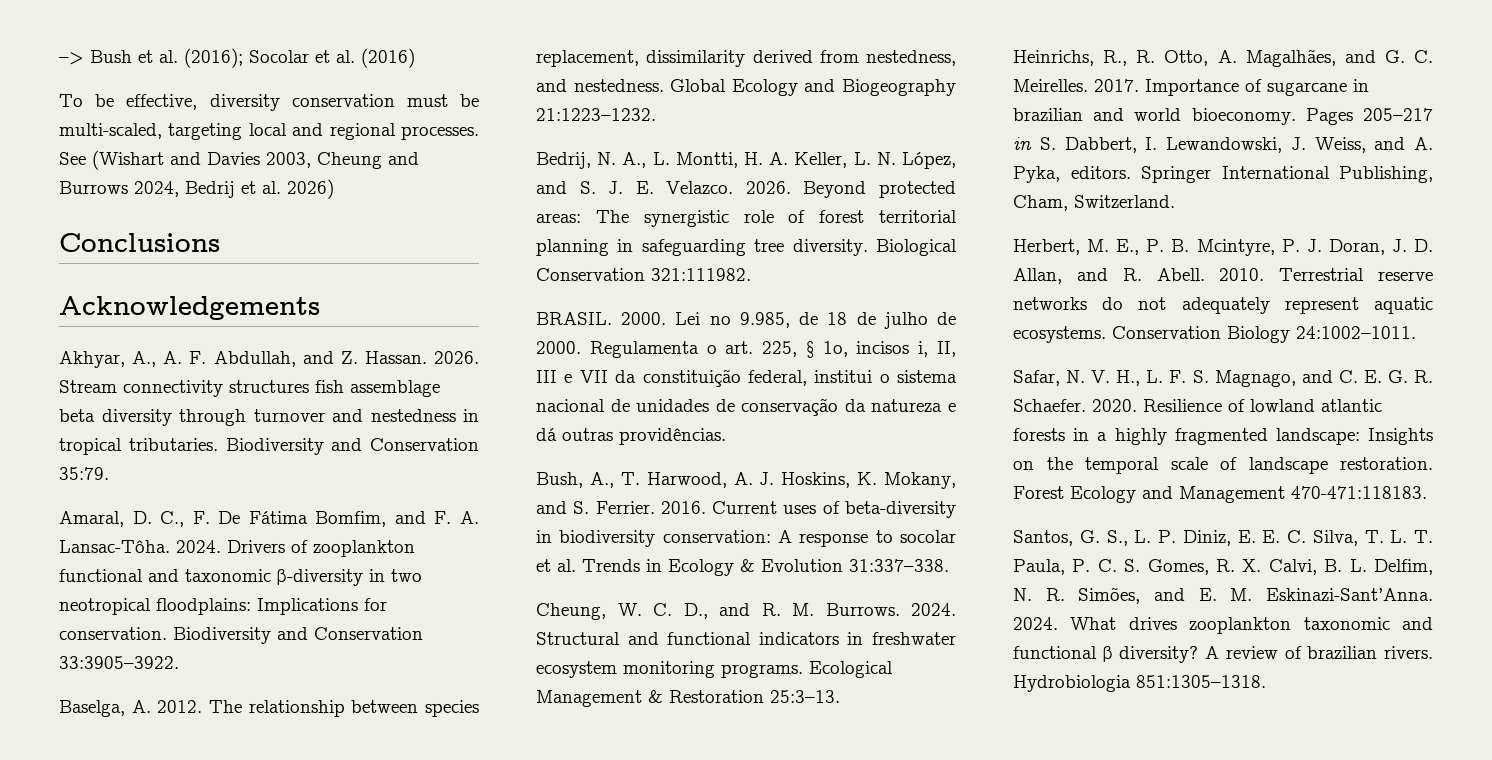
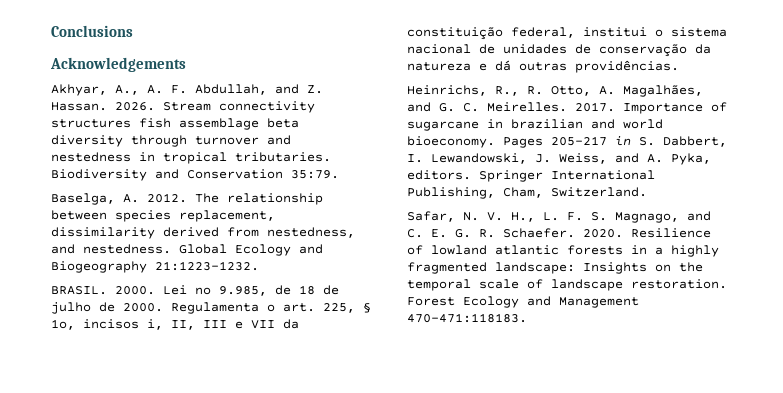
- –> Bush et al. (2016); Socolar et al. (2016)
- To be effective, diversity conservation must be multi-scaled, targeting local and regional processes. See (Wishart and Davies 2003, Cheung and Burrows 2024, Bedrij et al. 2026)
- Amaral, D. C., F. De Fátima Bomfim, and F. A. Lansac-Tôha. 2024. Drivers of zooplankton functional and taxonomic β-diversity in two neotropical floodplains: Implications for conservation. Biodiversity and Conservation 33:3905–3922.
- Bedrij, N. A., L. Montti, H. A. Keller, L. N. López, and S. J. E. Velazco. 2026. Beyond protected areas: The synergistic role of forest territorial planning in safeguarding tree diversity. Biological Conservation 321:111982.
- Bush, A., T. Harwood, A. J. Hoskins, K. Mokany, and S. Ferrier. 2016. Current uses of beta-diversity in biodiversity conservation: A response to socolar et al. Trends in Ecology & Evolution 31:337–338.
- Cheung, W. C. D., and R. M. Burrows. 2024. Structural and functional indicators in freshwater ecosystem monitoring programs. Ecological Management & Restoration 25:3–13.
- Herbert, M. E., P. B. Mcintyre, P. J. Doran, J. D. Allan, and R. Abell. 2010. Terrestrial reserve networks do not adequately represent aquatic ecosystems. Conservation Biology 24:1002–1011.
- Santos, G. S., L. P. Diniz, E. E. C. Silva, T. L. T. Paula, P. C. S. Gomes, R. X. Calvi, B. L. Delfim, N. R. Simões, and E. M. Eskinazi-Sant’Anna. 2024. What drives zooplankton taxonomic and functional β diversity? A review of brazilian rivers. Hydrobiologia 851:1305–1318.

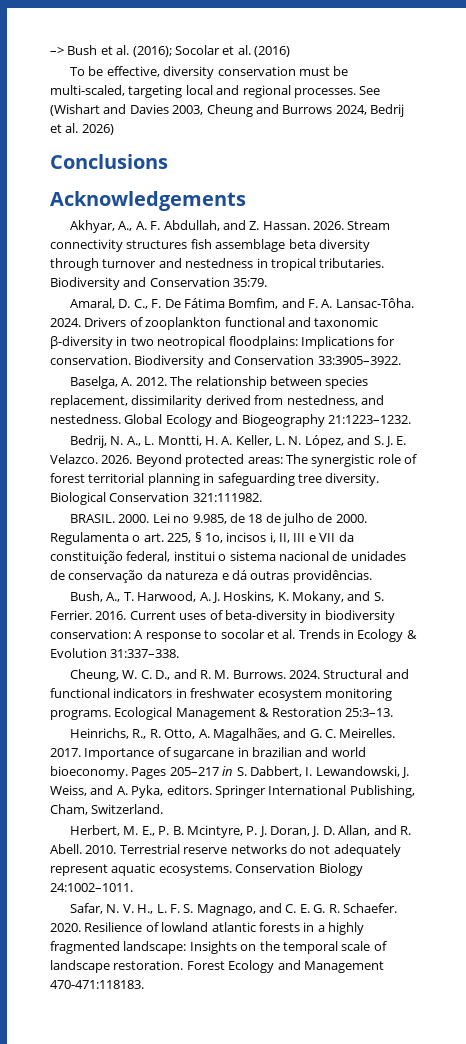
+ –> Bush et al. (2016); Socolar et al. (2016)
+ To be effective, diversity conservation must be multi-scaled, targeting local and regional processes. See (Wishart and Davies 2003, Cheung and Burrows 2024, Bedrij et al. 2026)
+ Amaral, D. C., F. De Fátima Bomfim, and F. A. Lansac-Tôha. 2024. Drivers of zooplankton functional and taxonomic β-diversity in two neotropical floodplains: Implications for conservation. Biodiversity and Conservation 33:3905–3922.
+ Bedrij, N. A., L. Montti, H. A. Keller, L. N. López, and S. J. E. Velazco. 2026. Beyond protected areas: The synergistic role of forest territorial planning in safeguarding tree diversity. Biological Conservation 321:111982.
+ Bush, A., T. Harwood, A. J. Hoskins, K. Mokany, and S. Ferrier. 2016. Current uses of beta-diversity in biodiversity conservation: A response to socolar et al. Trends in Ecology & Evolution 31:337–338.
+ Cheung, W. C. D., and R. M. Burrows. 2024. Structural and functional indicators in freshwater ecosystem monitoring programs. Ecological Management & Restoration 25:3–13.
+ Herbert, M. E., P. B. Mcintyre, P. J. Doran, J. D. Allan, and R. Abell. 2010. Terrestrial reserve networks do not adequately represent aquatic ecosystems. Conservation Biology 24:1002–1011.

